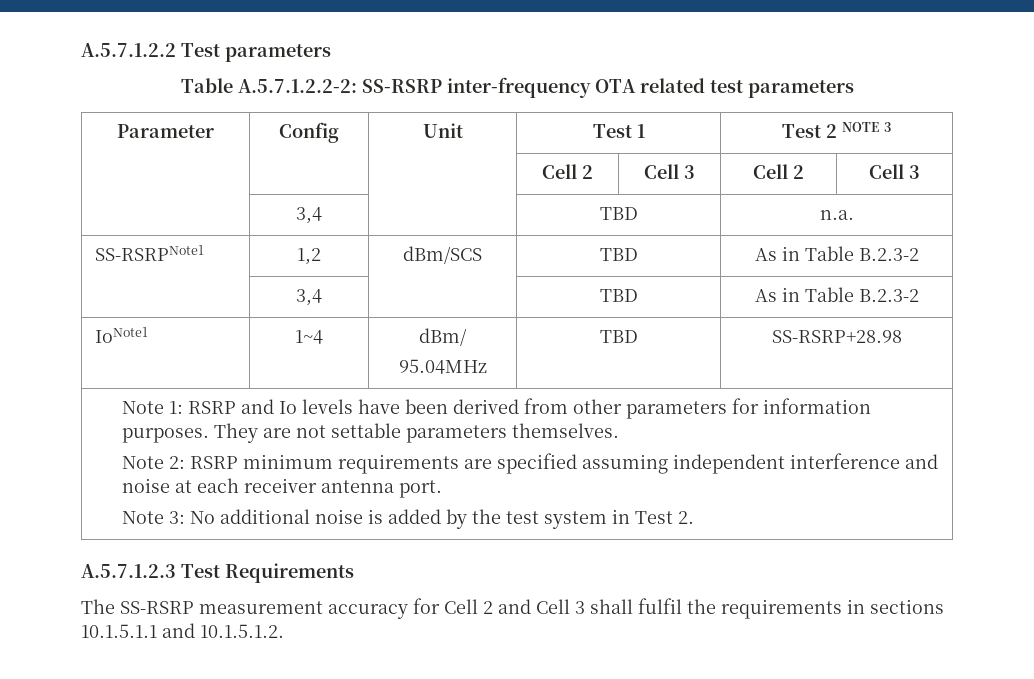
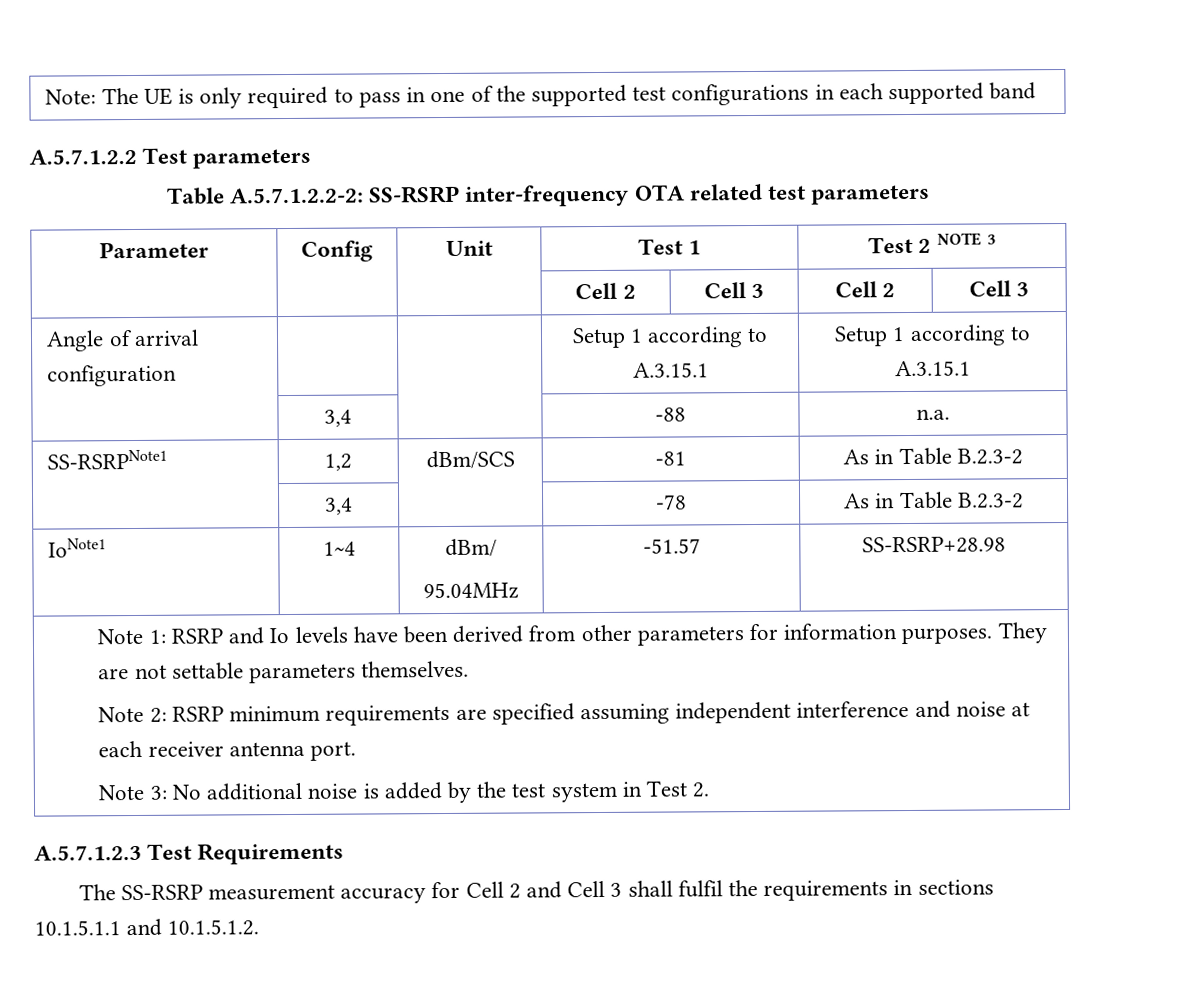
+ Note: The UE is only required to pass in one of the supported test configurations in each supported band
- | 3,4 | | TBD | n.a.
+ Angle of arrival configuration | | | Setup 1 according to A.3.15.1 | Setup 1 according to A.3.15.1
+ | 3,4 | | -88 | n.a.
- SS-RSRPNote1 | 1,2 | dBm/SCS | TBD | As in Table B.2.3-2
+ SS-RSRPNote1 | 1,2 | dBm/SCS | -81 | As in Table B.2.3-2
- | 3,4 | | TBD | As in Table B.2.3-2
+ | 3,4 | | -78 | As in Table B.2.3-2
  IoNote1 | 1~4 | dBm/
- 95.04MHz | TBD | SS-RSRP+28.98
+ 95.04MHz | -51.57 | SS-RSRP+28.98

